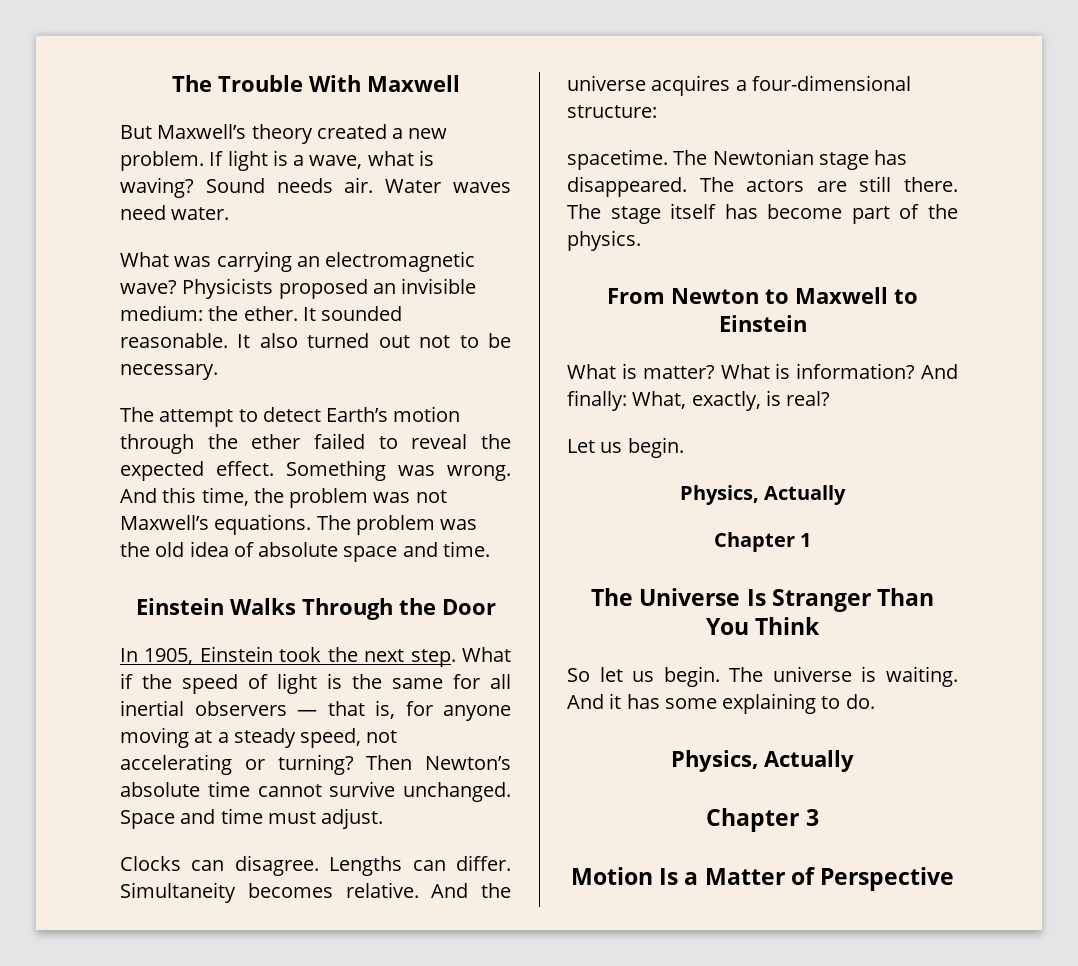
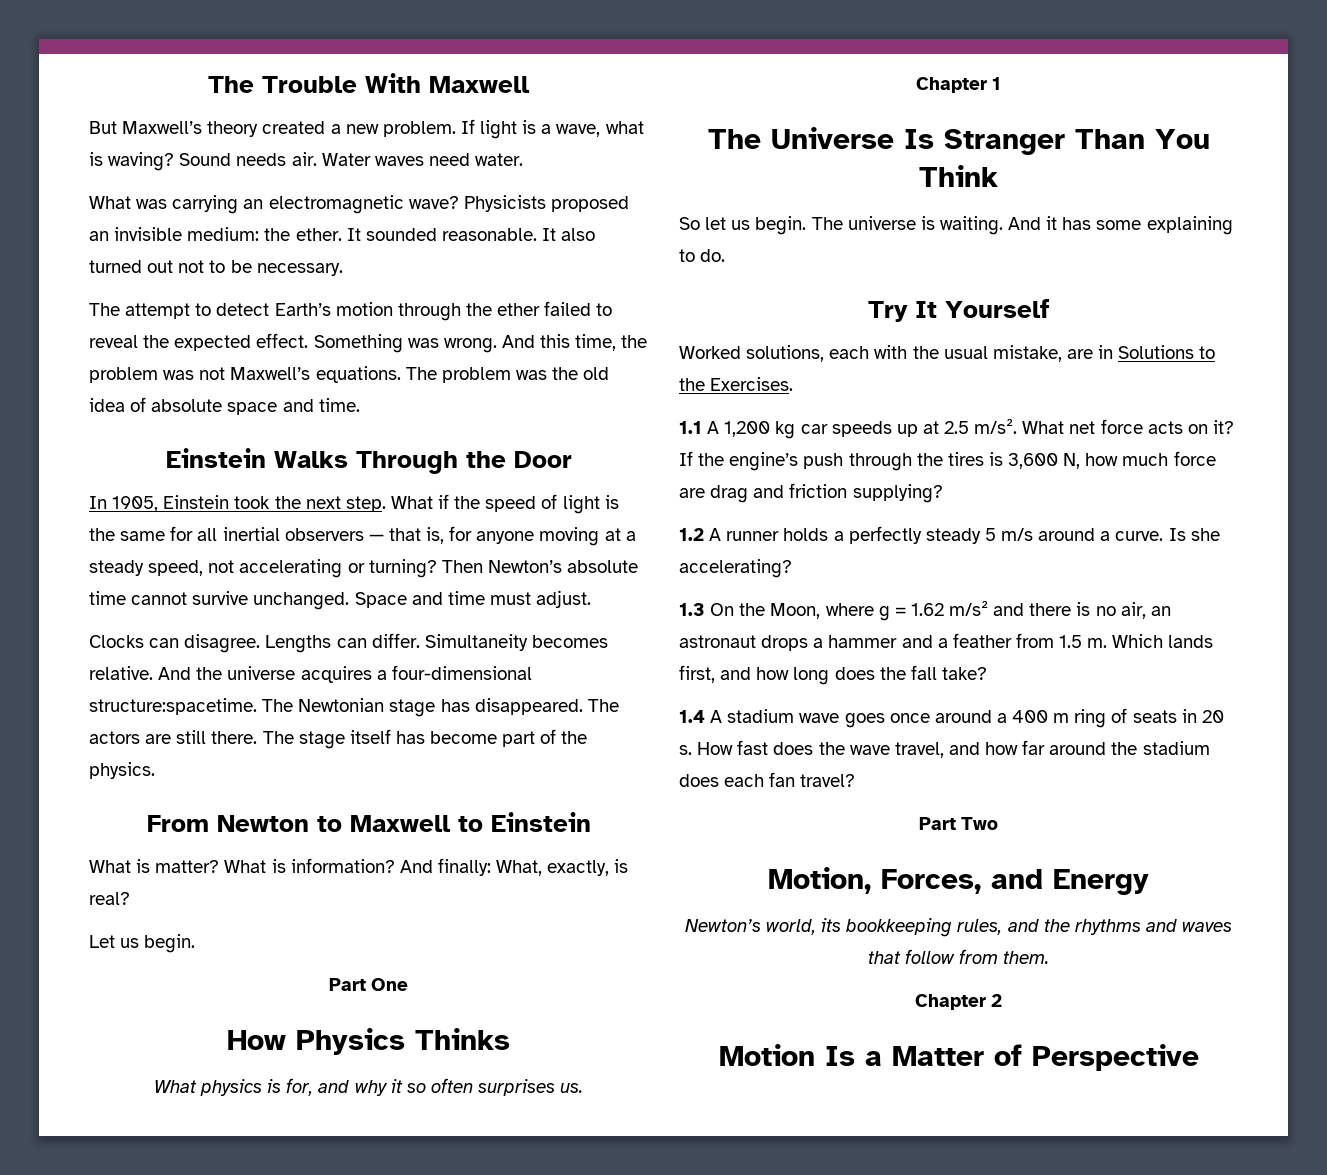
- And the universe acquires a four-dimensional structure:
- spacetime.
+ And the universe acquires a four-dimensional structure:spacetime.
  Let us begin.
- Physics, Actually
+ Part One
+ How Physics Thinks
+ What physics is for, and why it so often surprises us.
  And it has some explaining to do.
- Physics, Actually
- Chapter 3
+ Try It Yourself
+ Worked solutions, each with the usual mistake, are in Solutions to the Exercises.
+ 1.1 A 1,200 kg car speeds up at 2.5 m/s². What net force acts on it? If the engine’s push through the tires is 3,600 N, how much force are drag and friction supplying?
+ 1.2 A runner holds a perfectly steady 5 m/s around a curve. Is she accelerating?
+ 1.3 On the Moon, where g = 1.62 m/s² and there is no air, an astronaut drops a hammer and a feather from 1.5 m. Which lands first, and how long does the fall take?
+ 1.4 A stadium wave goes once around a 400 m ring of seats in 20 s. How fast does the wave travel, and how far around the stadium does each fan travel?
+ Part Two
+ Motion, Forces, and Energy
+ Newton’s world, its bookkeeping rules, and the rhythms and waves that follow from them.
+ Chapter 2

